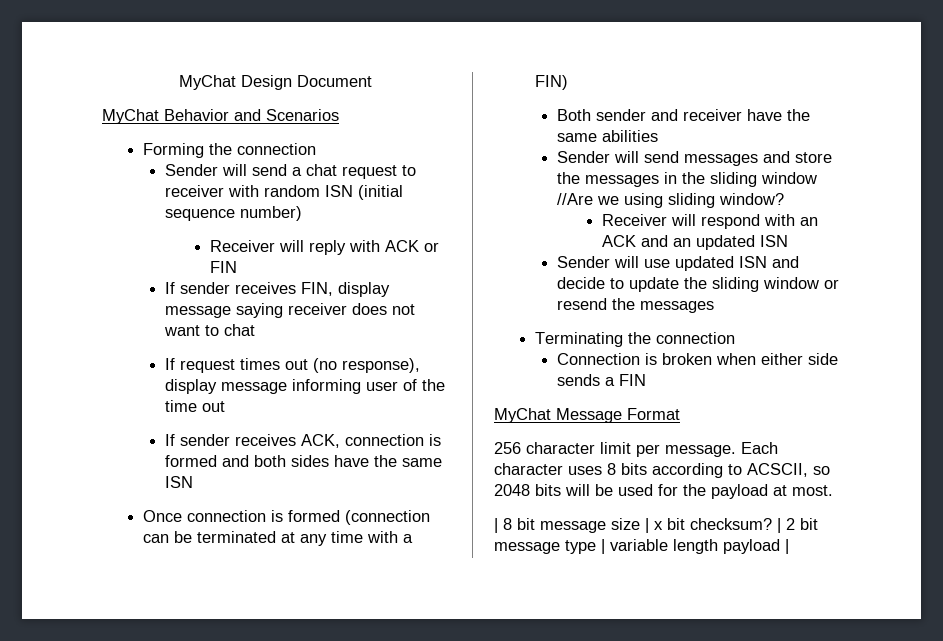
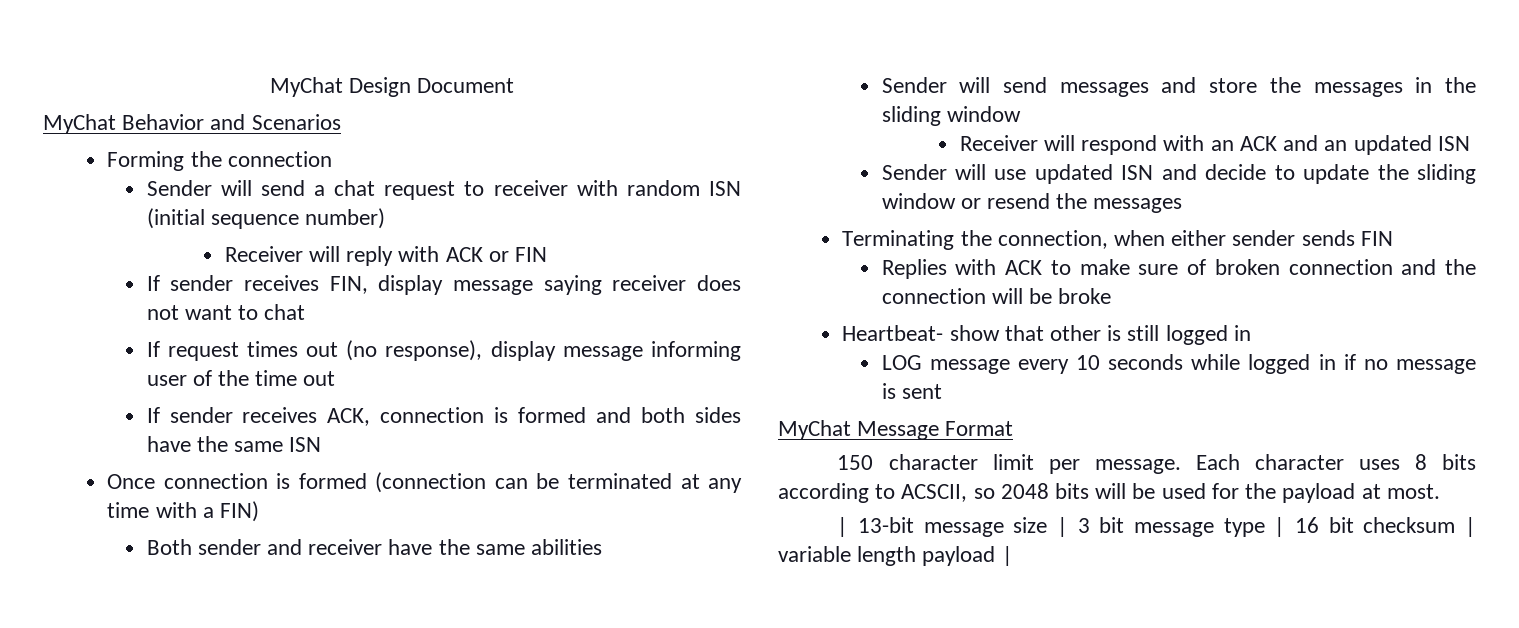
- Sender will send messages and store the messages in the sliding window //Are we using sliding window?
+ Sender will send messages and store the messages in the sliding window
- Terminating the connection
- Connection is broken when either side sends a FIN
+ Terminating the connection, when either sender sends FIN
+ Replies with ACK to make sure of broken connection and the connection will be broke
+ Heartbeat- show that other is still logged in
+ LOG message every 10 seconds while logged in if no message is sent
- 256 character limit per message.
+ 150 character limit per message.
- | 8 bit message size | x bit checksum? | 2 bit message type | variable length payload |
+ | 13-bit message size | 3 bit message type | 16 bit checksum | variable length payload |

